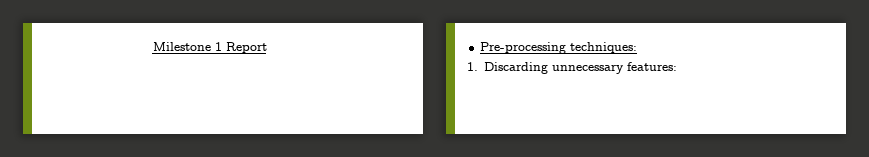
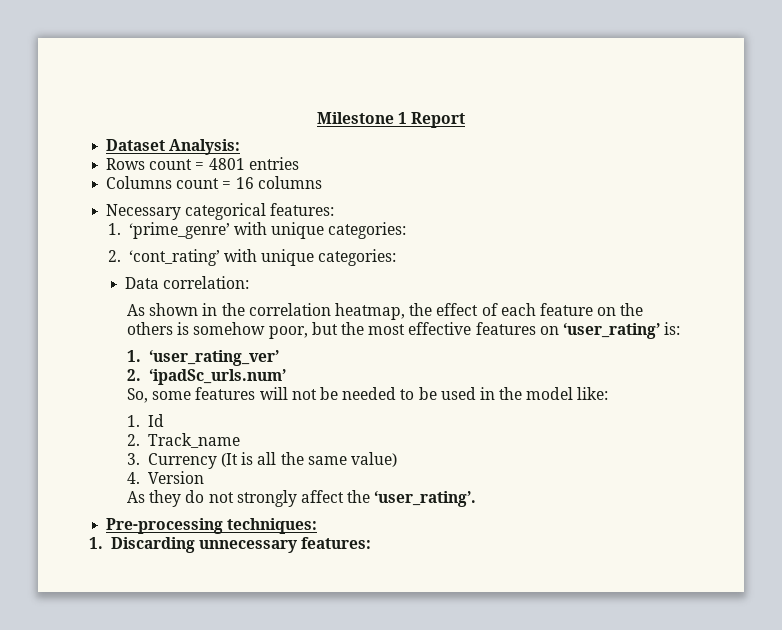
+ Dataset Analysis:
+ Rows count = 4801 entries
+ Columns count = 16 columns
+ Necessary categorical features:
+ 1. ‘prime_genre’ with unique categories:
+ 2. ‘cont_rating’ with unique categories:
+ Data correlation:
+ As shown in the correlation heatmap, the effect of each feature on the others is somehow poor, but the most effective features on ‘user_rating’ is:
+ 1. ‘user_rating_ver’
+ 2. ‘ipadSc_urls.num’
+ So, some features will not be needed to be used in the model like:
+ 1. Id
+ 2. Track_name
+ 3. Currency (It is all the same value)
+ 4. Version
+ As they do not strongly affect the ‘user_rating’.

